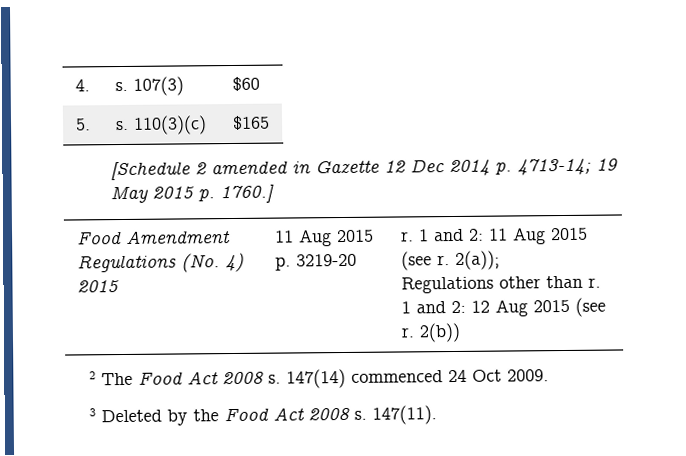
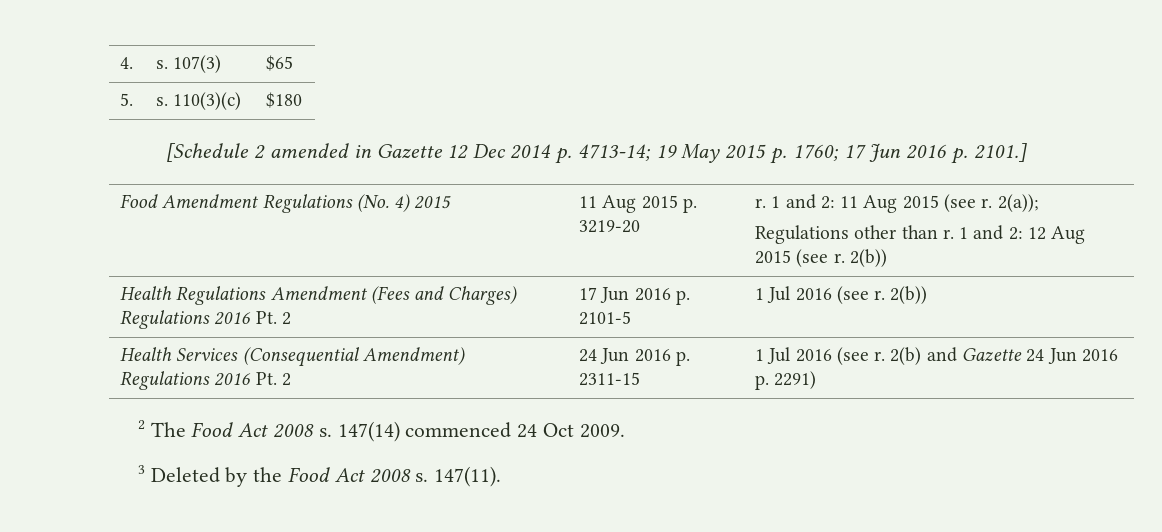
- 4. | s. 107(3) | $60
+ 4. | s. 107(3) | $65
- 5. | s. 110(3)(c) | $165
+ 5. | s. 110(3)(c) | $180
- [Schedule 2 amended in Gazette 12 Dec 2014 p. 4713-14; 19 May 2015 p. 1760.]
+ [Schedule 2 amended in Gazette 12 Dec 2014 p. 4713-14; 19 May 2015 p. 1760; 17 Jun 2016 p. 2101.]
+ Health Regulations Amendment (Fees and Charges) Regulations 2016 Pt. 2 | 17 Jun 2016 p. 2101-5 | 1 Jul 2016 (see r. 2(b))
+ Health Services (Consequential Amendment) Regulations 2016 Pt. 2 | 24 Jun 2016 p. 2311-15 | 1 Jul 2016 (see r. 2(b) and Gazette 24 Jun 2016 p. 2291)

